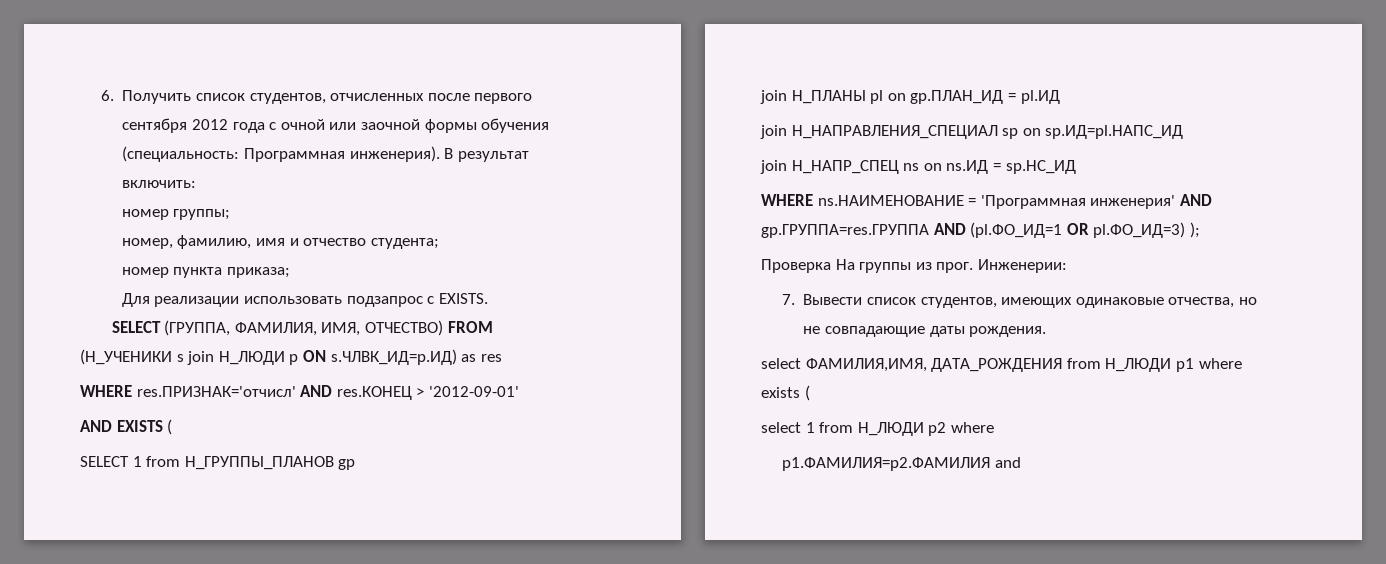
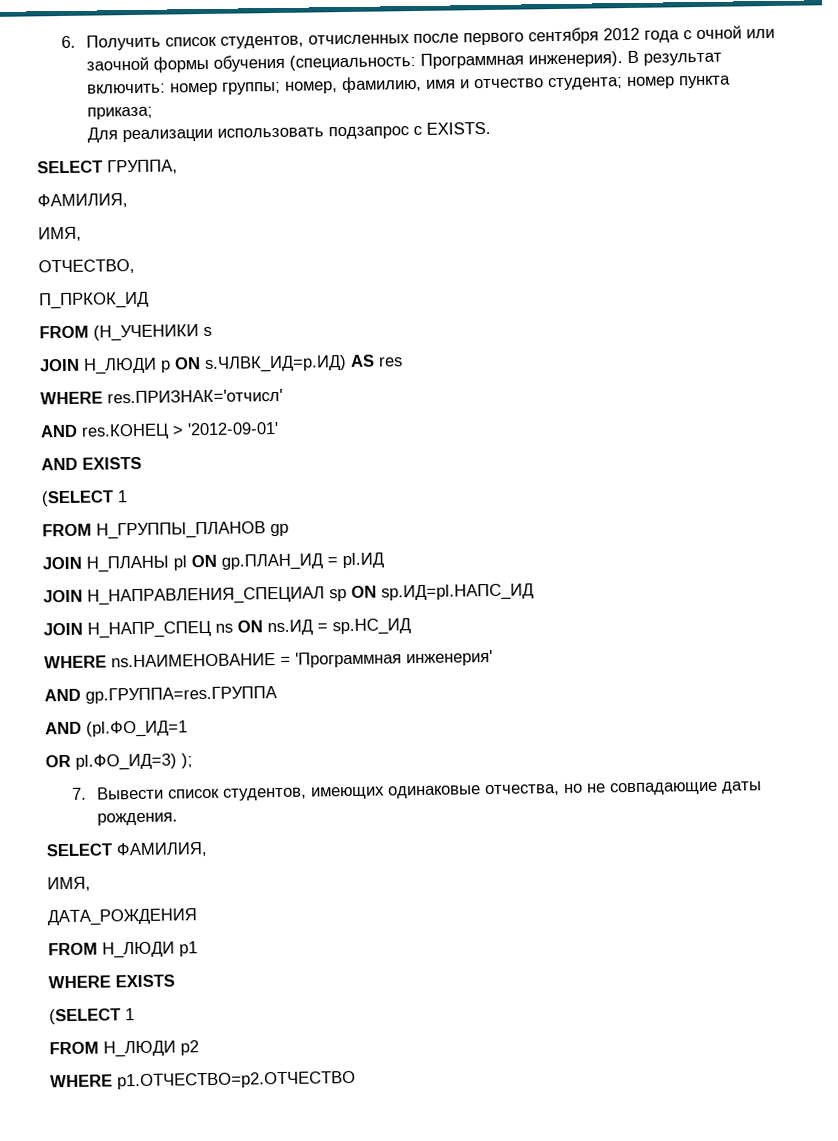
- В результат включить:
- номер группы;
- номер, фамилию, имя и отчество студента;
- номер пункта приказа;
+ В результат включить: номер группы; номер, фамилию, имя и отчество студента; номер пункта приказа;
- SELECT (ГРУППА, ФАМИЛИЯ, ИМЯ, ОТЧЕСТВО) FROM (Н_УЧЕНИКИ s join Н_ЛЮДИ p ON s.ЧЛВК_ИД=p.ИД) as res
+ SELECT ГРУППА,
+ ФАМИЛИЯ,
+ ИМЯ,
+ ОТЧЕСТВО,
+ П_ПРКОК_ИД
+ FROM (Н_УЧЕНИКИ s
+ JOIN Н_ЛЮДИ p ON s.ЧЛВК_ИД=p.ИД) AS res
- WHERE res.ПРИЗНАК='отчисл' AND res.КОНЕЦ > '2012-09-01'
+ WHERE res.ПРИЗНАК='отчисл'
+ AND res.КОНЕЦ > '2012-09-01'
- AND EXISTS (
- SELECT 1 from Н_ГРУППЫ_ПЛАНОВ gp
+ AND EXISTS
+ (SELECT 1
+ FROM Н_ГРУППЫ_ПЛАНОВ gp
- join Н_ПЛАНЫ pl on gp.ПЛАН_ИД = pl.ИД
+ JOIN Н_ПЛАНЫ pl ON gp.ПЛАН_ИД = pl.ИД
- join Н_НАПРАВЛЕНИЯ_СПЕЦИАЛ sp on sp.ИД=pl.НАПС_ИД
+ JOIN Н_НАПРАВЛЕНИЯ_СПЕЦИАЛ sp ON sp.ИД=pl.НАПС_ИД
- join Н_НАПР_СПЕЦ ns on ns.ИД = sp.НС_ИД
+ JOIN Н_НАПР_СПЕЦ ns ON ns.ИД = sp.НС_ИД
- WHERE ns.НАИМЕНОВАНИЕ = 'Программная инженерия' AND gp.ГРУППА=res.ГРУППА AND (pl.ФО_ИД=1 OR pl.ФО_ИД=3) );
+ WHERE ns.НАИМЕНОВАНИЕ = 'Программная инженерия'
+ AND gp.ГРУППА=res.ГРУППА
+ AND (pl.ФО_ИД=1
+ OR pl.ФО_ИД=3) );
- Проверка На группы из прог. Инженерии:
- select ФАМИЛИЯ,ИМЯ, ДАТА_РОЖДЕНИЯ from Н_ЛЮДИ p1 where exists (
- select 1 from Н_ЛЮДИ p2 where
- p1.ФАМИЛИЯ=p2.ФАМИЛИЯ and
+ SELECT ФАМИЛИЯ,
+ ИМЯ,
+ ДАТА_РОЖДЕНИЯ
+ FROM Н_ЛЮДИ p1
+ WHERE EXISTS
+ (SELECT 1
+ FROM Н_ЛЮДИ p2
+ WHERE p1.ОТЧЕСТВО=p2.ОТЧЕСТВО

